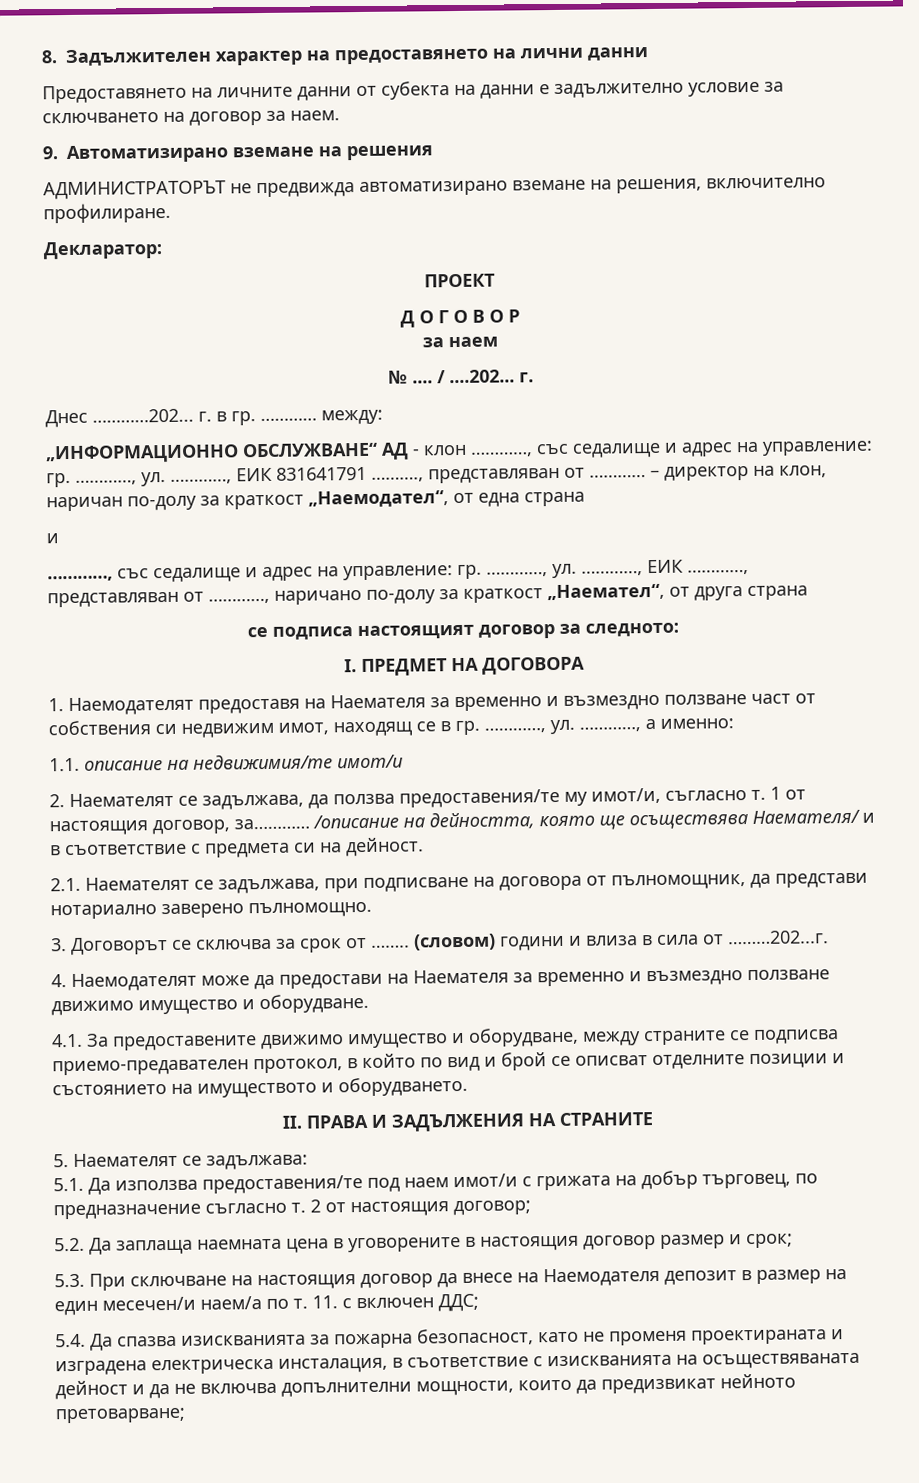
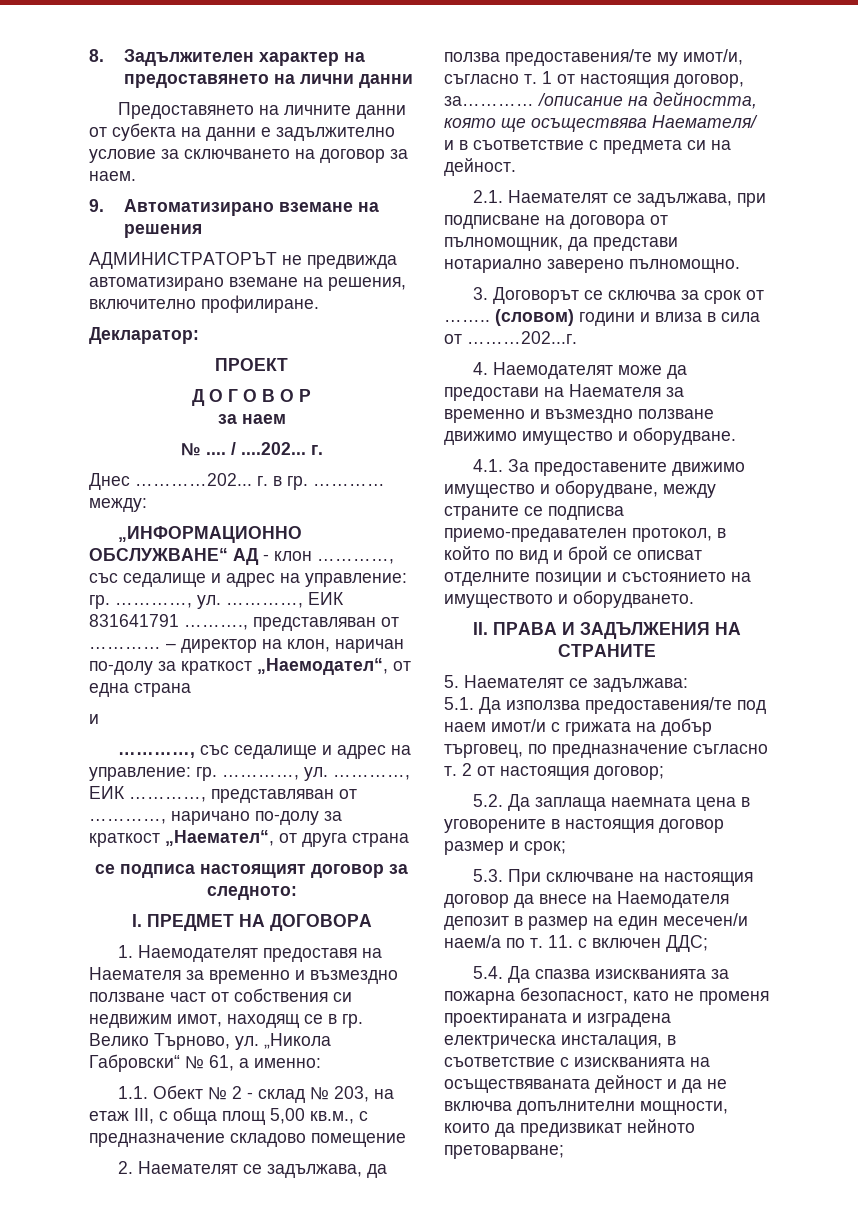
- …………, ул. …………, а именно:
- 1.1. описание на недвижимия/те имот/и
+ Велико Търново, ул. „Никола Габровски“ № 61, а именно:
+ 1.1. Обект № 2 - склад № 203, на етаж III, с обща площ 5,00 кв.м., с предназначение складово помещение

